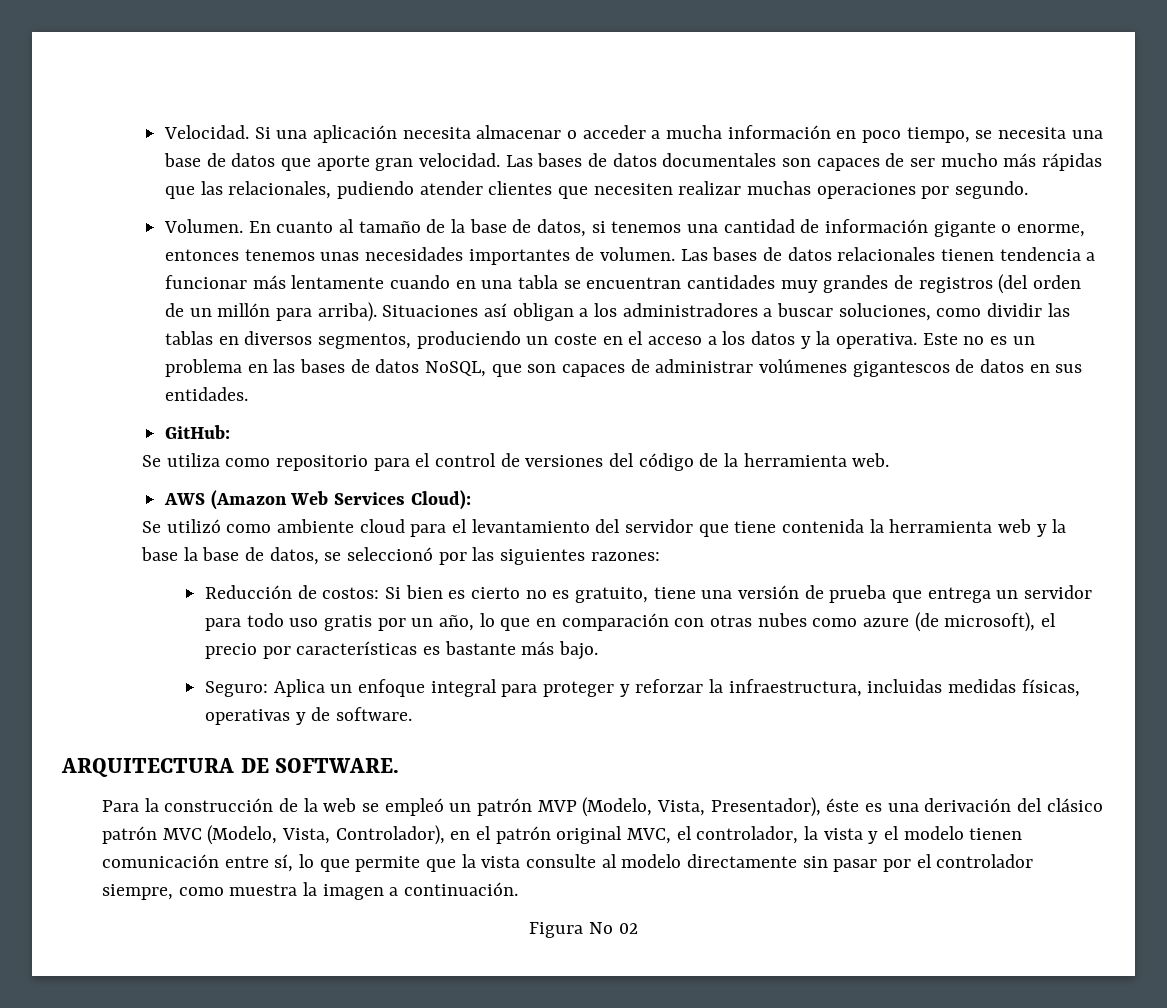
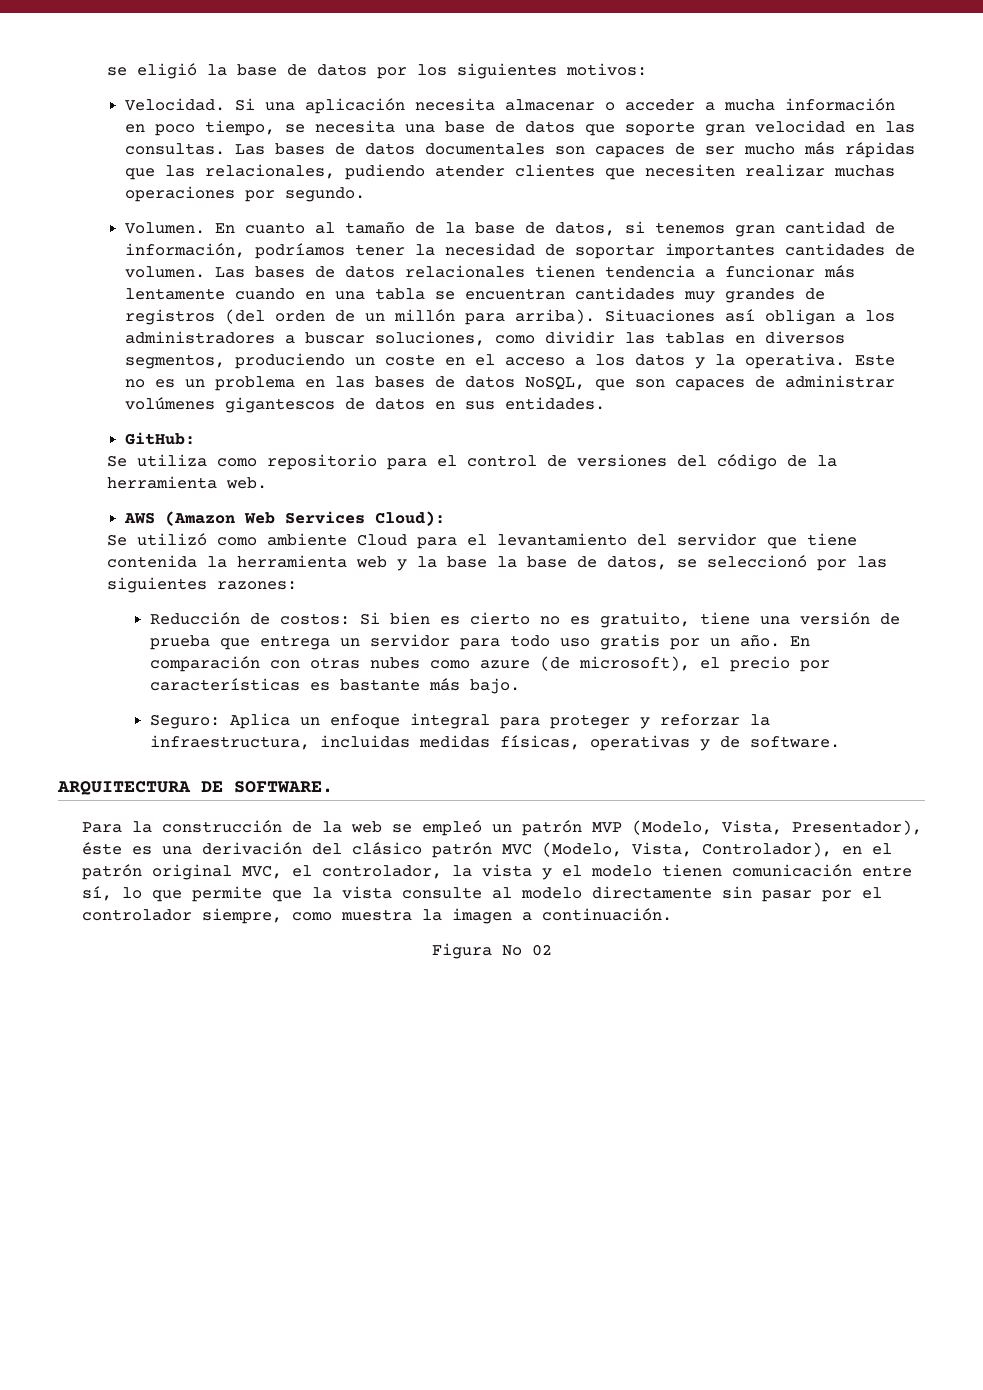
+ se eligió la base de datos por los siguientes motivos:
- Si una aplicación necesita almacenar o acceder a mucha información en poco tiempo, se necesita una base de datos que aporte gran velocidad.
+ Si una aplicación necesita almacenar o acceder a mucha información en poco tiempo, se necesita una base de datos que soporte gran velocidad en las consultas.
- En cuanto al tamaño de la base de datos, si tenemos una cantidad de información gigante o enorme, entonces tenemos unas necesidades importantes de volumen.
+ En cuanto al tamaño de la base de datos, si tenemos gran cantidad de información, podríamos tener la necesidad de soportar importantes cantidades de volumen.
- Se utilizó como ambiente cloud para el levantamiento del servidor que tiene contenida la herramienta web y la base la base de datos, se seleccionó por las siguientes razones:
+ Se utilizó como ambiente Cloud para el levantamiento del servidor que tiene contenida la herramienta web y la base la base de datos, se seleccionó por las siguientes razones:
- Reducción de costos: Si bien es cierto no es gratuito, tiene una versión de prueba que entrega un servidor para todo uso gratis por un año, lo que en comparación con otras nubes como azure (de microsoft), el precio por características es bastante más bajo.
+ Reducción de costos: Si bien es cierto no es gratuito, tiene una versión de prueba que entrega un servidor para todo uso gratis por un año. En comparación con otras nubes como azure (de microsoft), el precio por características es bastante más bajo.

